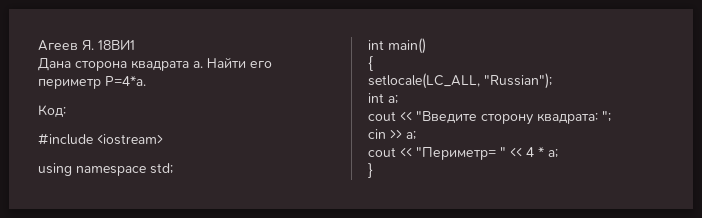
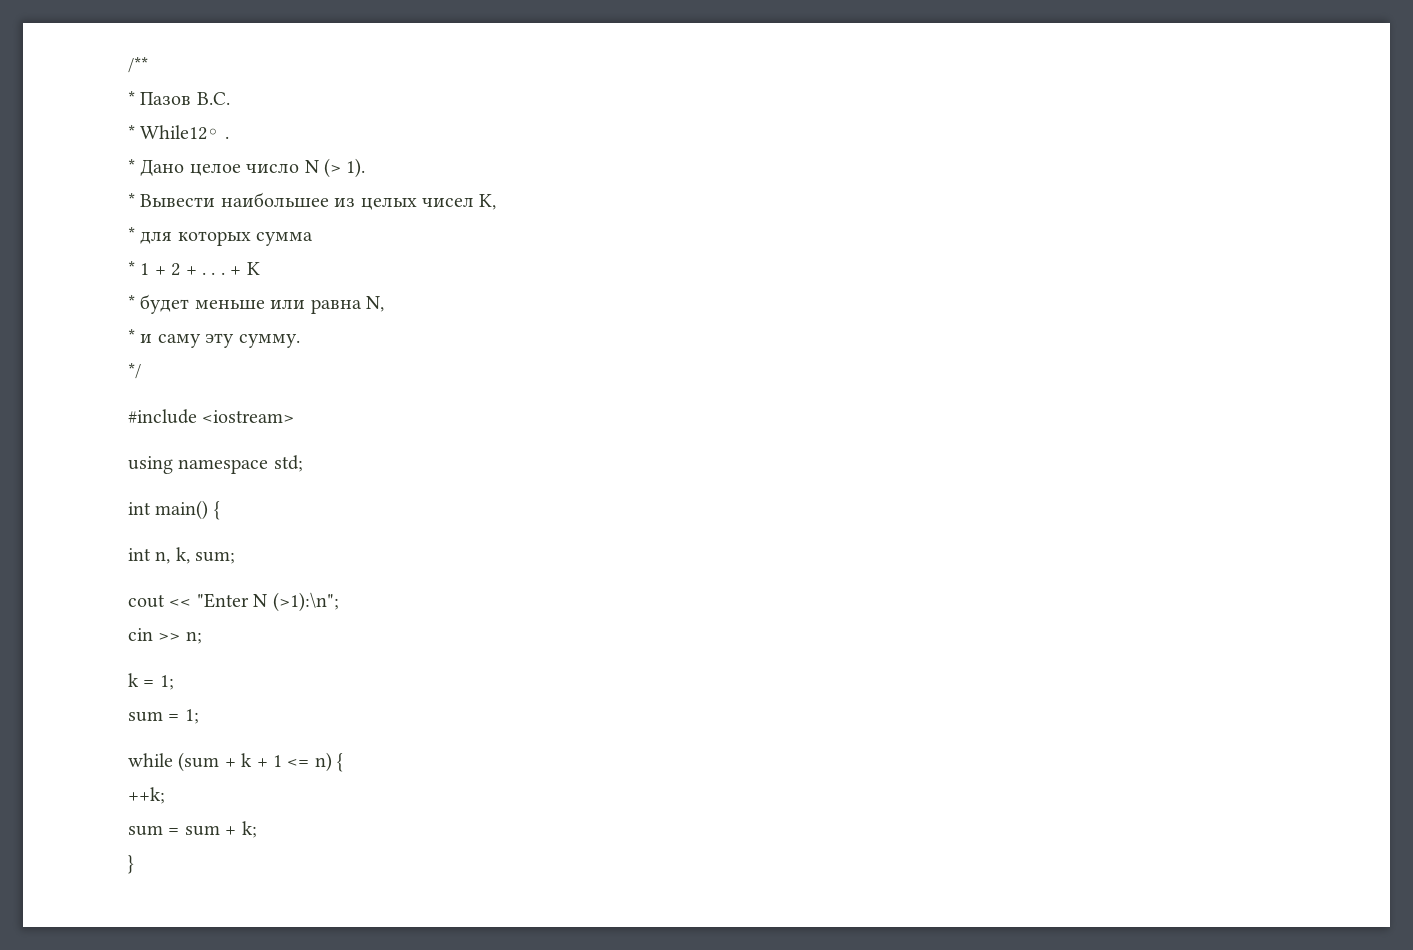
- Агеев Я. 18ВИ1
- Дана сторона квадрата а. Найти его периметр P=4*a.
- Код:
+ /**
+ * Пазов В.С.
+ * While12◦ .
+ * Дано целое число N (> 1).
+ * Вывести наибольшее из целых чисел K,
+ * для которых сумма
+ * 1 + 2 + . . . + K
+ * будет меньше или равна N,
+ * и саму эту сумму.
+ */
- int main()
- {
- setlocale(LC_ALL, "Russian");
- int a;
- cout << "Введите сторону квадрата: ";
- cin >> a;
- cout << "Периметр= " << 4 * a;
+ int main() {
+ int n, k, sum;
+ cout << "Enter N (>1):\n";
+ cin >> n;
+ k = 1;
+ sum = 1;
+ while (sum + k + 1 <= n) {
+ ++k;
+ sum = sum + k;

